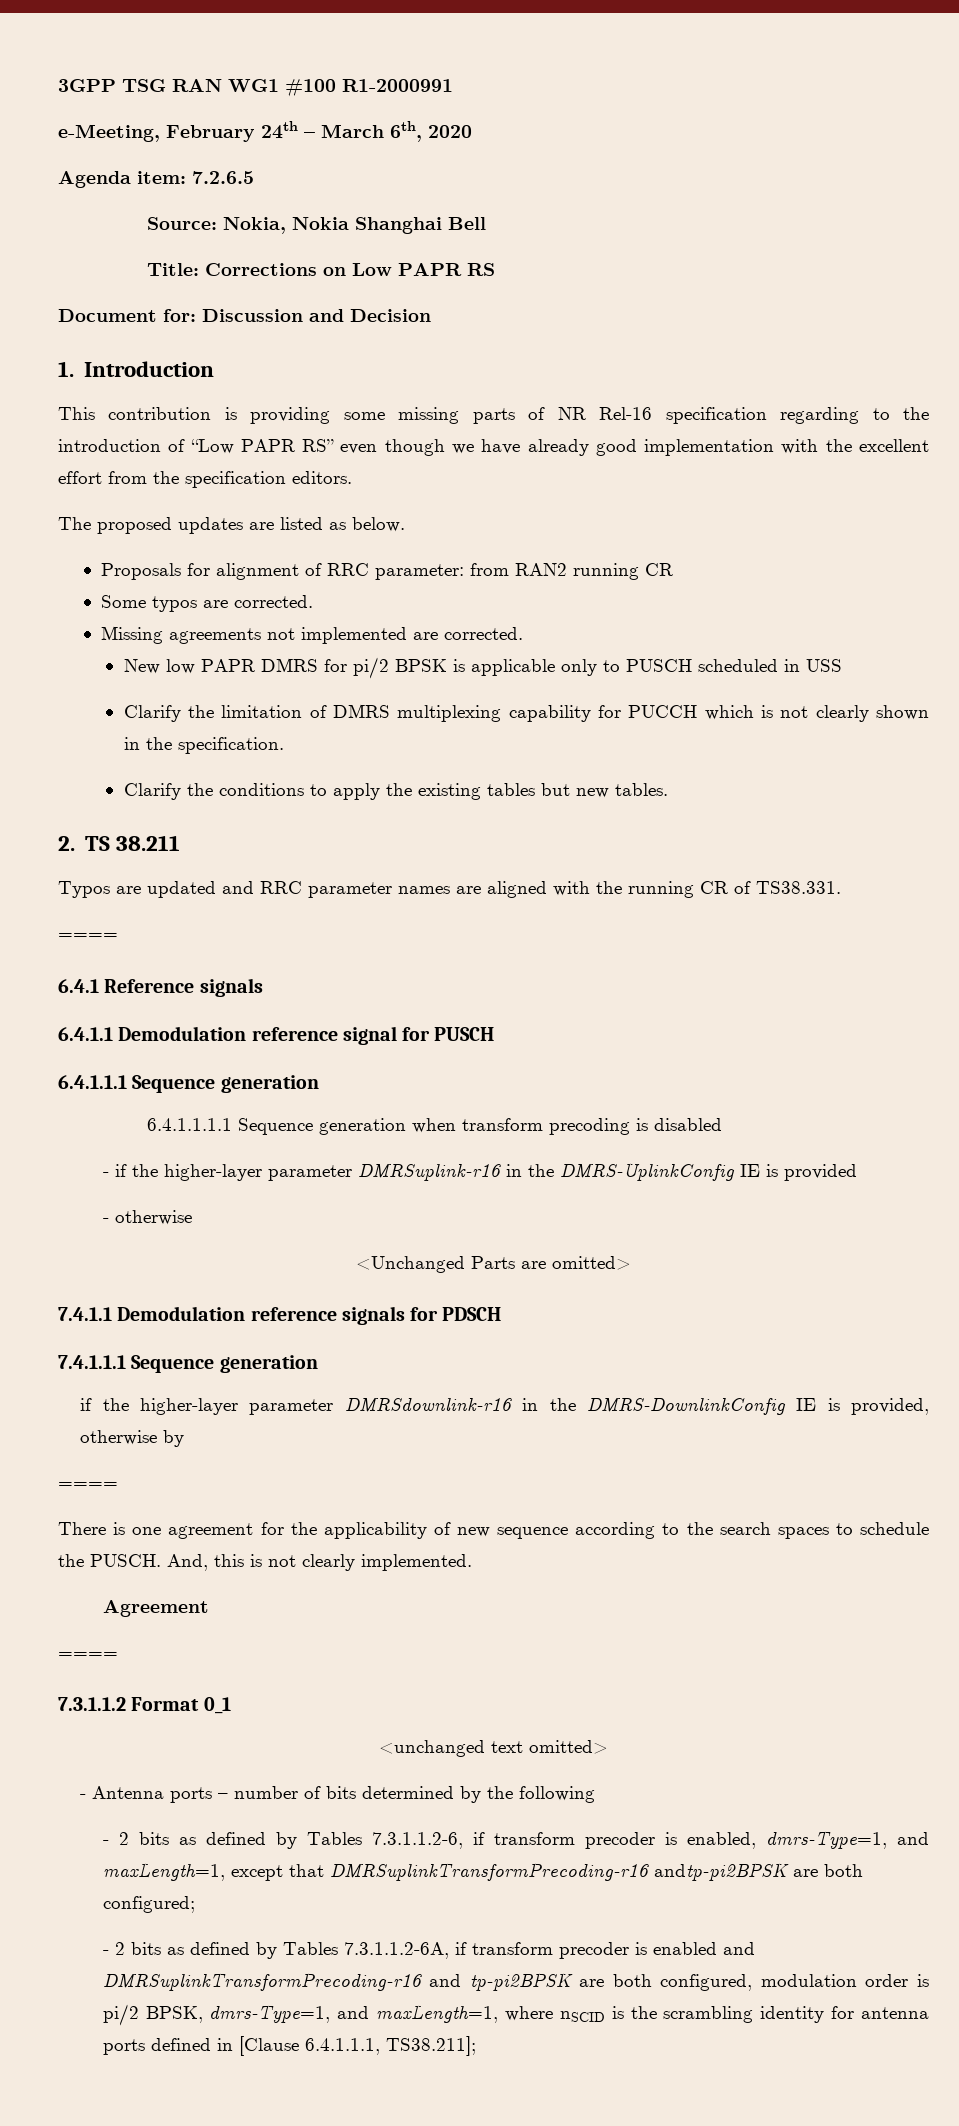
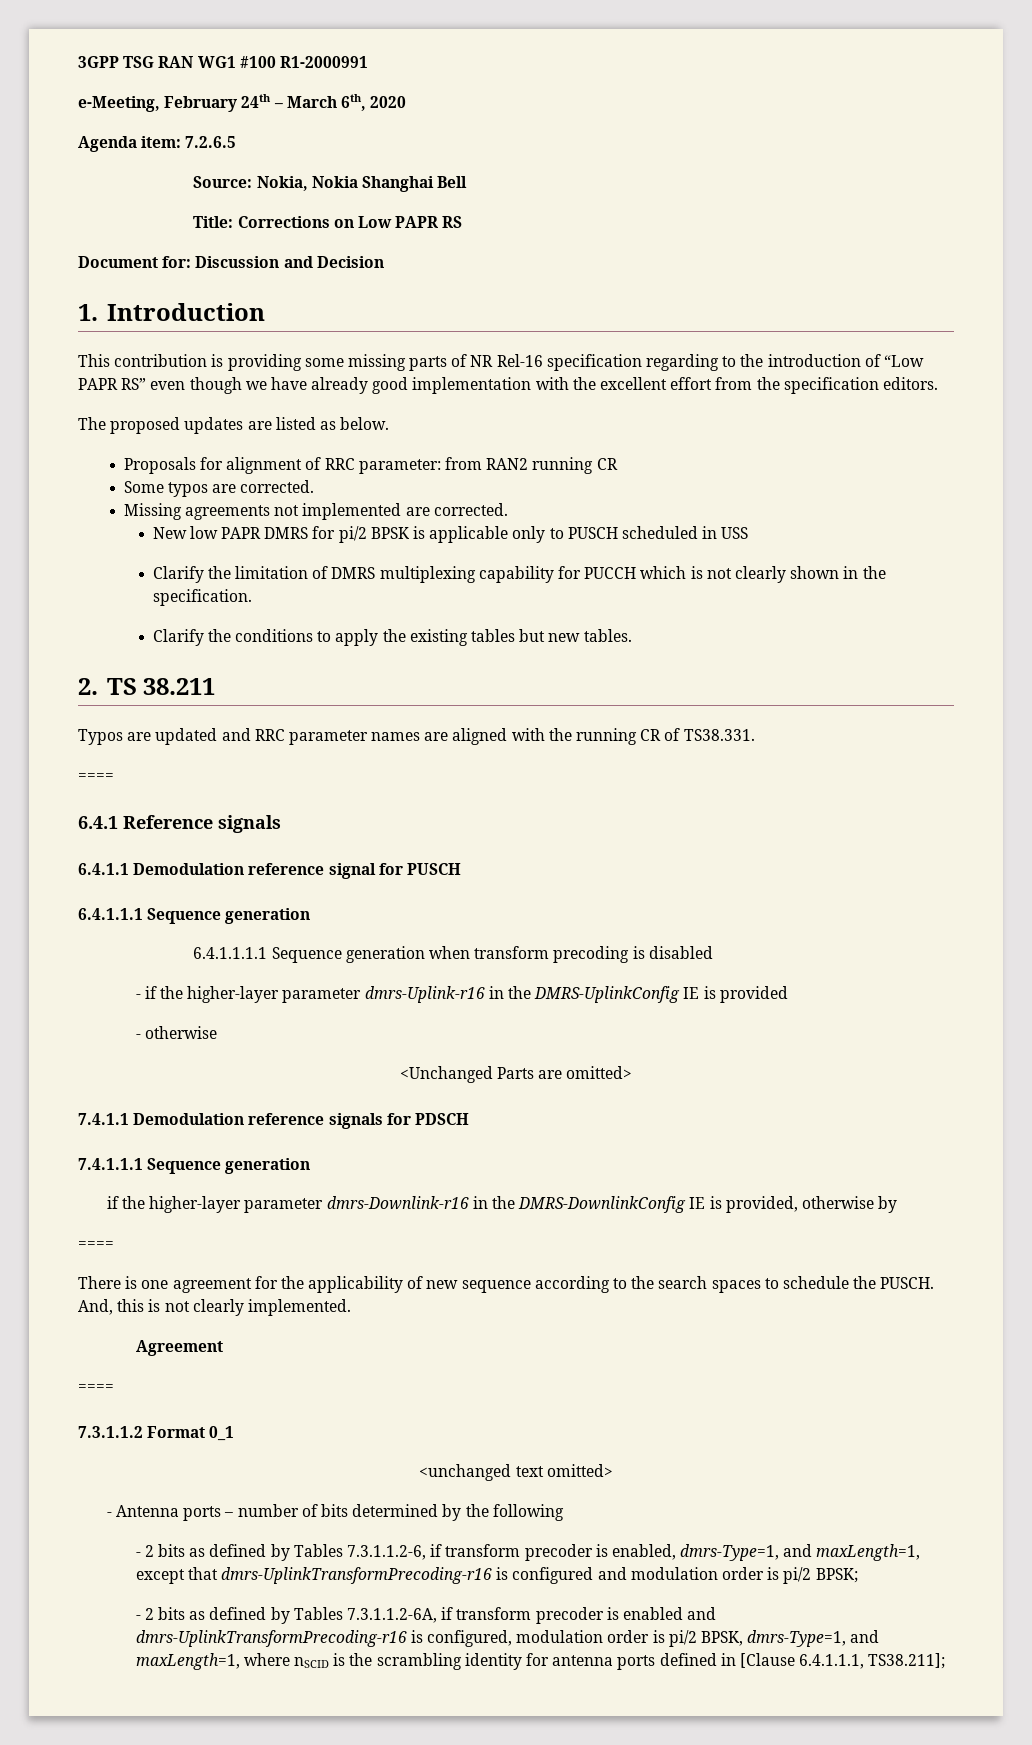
- - if the higher-layer parameter DMRSuplink-r16 in the DMRS-UplinkConfig IE is provided
+ - if the higher-layer parameter dmrs-Uplink-r16 in the DMRS-UplinkConfig IE is provided
- if the higher-layer parameter DMRSdownlink-r16 in the DMRS-DownlinkConfig IE is provided, otherwise by
+ if the higher-layer parameter dmrs-Downlink-r16 in the DMRS-DownlinkConfig IE is provided, otherwise by
- - 2 bits as defined by Tables 7.3.1.1.2-6, if transform precoder is enabled, dmrs-Type=1, and maxLength=1, except that DMRSuplinkTransformPrecoding-r16 andtp-pi2BPSK are both configured;
+ - 2 bits as defined by Tables 7.3.1.1.2-6, if transform precoder is enabled, dmrs-Type=1, and maxLength=1, except that dmrs-UplinkTransformPrecoding-r16 is configured and modulation order is pi/2 BPSK;
- - 2 bits as defined by Tables 7.3.1.1.2-6A, if transform precoder is enabled and DMRSuplinkTransformPrecoding-r16 and tp-pi2BPSK are both configured, modulation order is pi/2 BPSK, dmrs-Type=1, and maxLength=1, where nSCID is the scrambling identity for antenna ports defined in [Clause 6.4.1.1.1, TS38.211];
+ - 2 bits as defined by Tables 7.3.1.1.2-6A, if transform precoder is enabled and dmrs-UplinkTransformPrecoding-r16 is configured, modulation order is pi/2 BPSK, dmrs-Type=1, and maxLength=1, where nSCID is the scrambling identity for antenna ports defined in [Clause 6.4.1.1.1, TS38.211];

